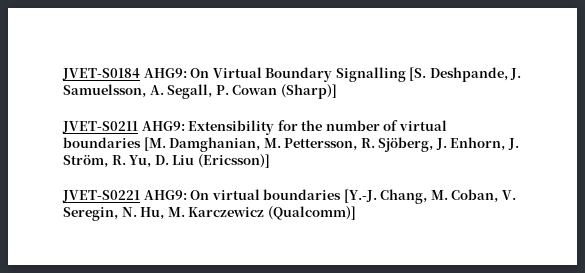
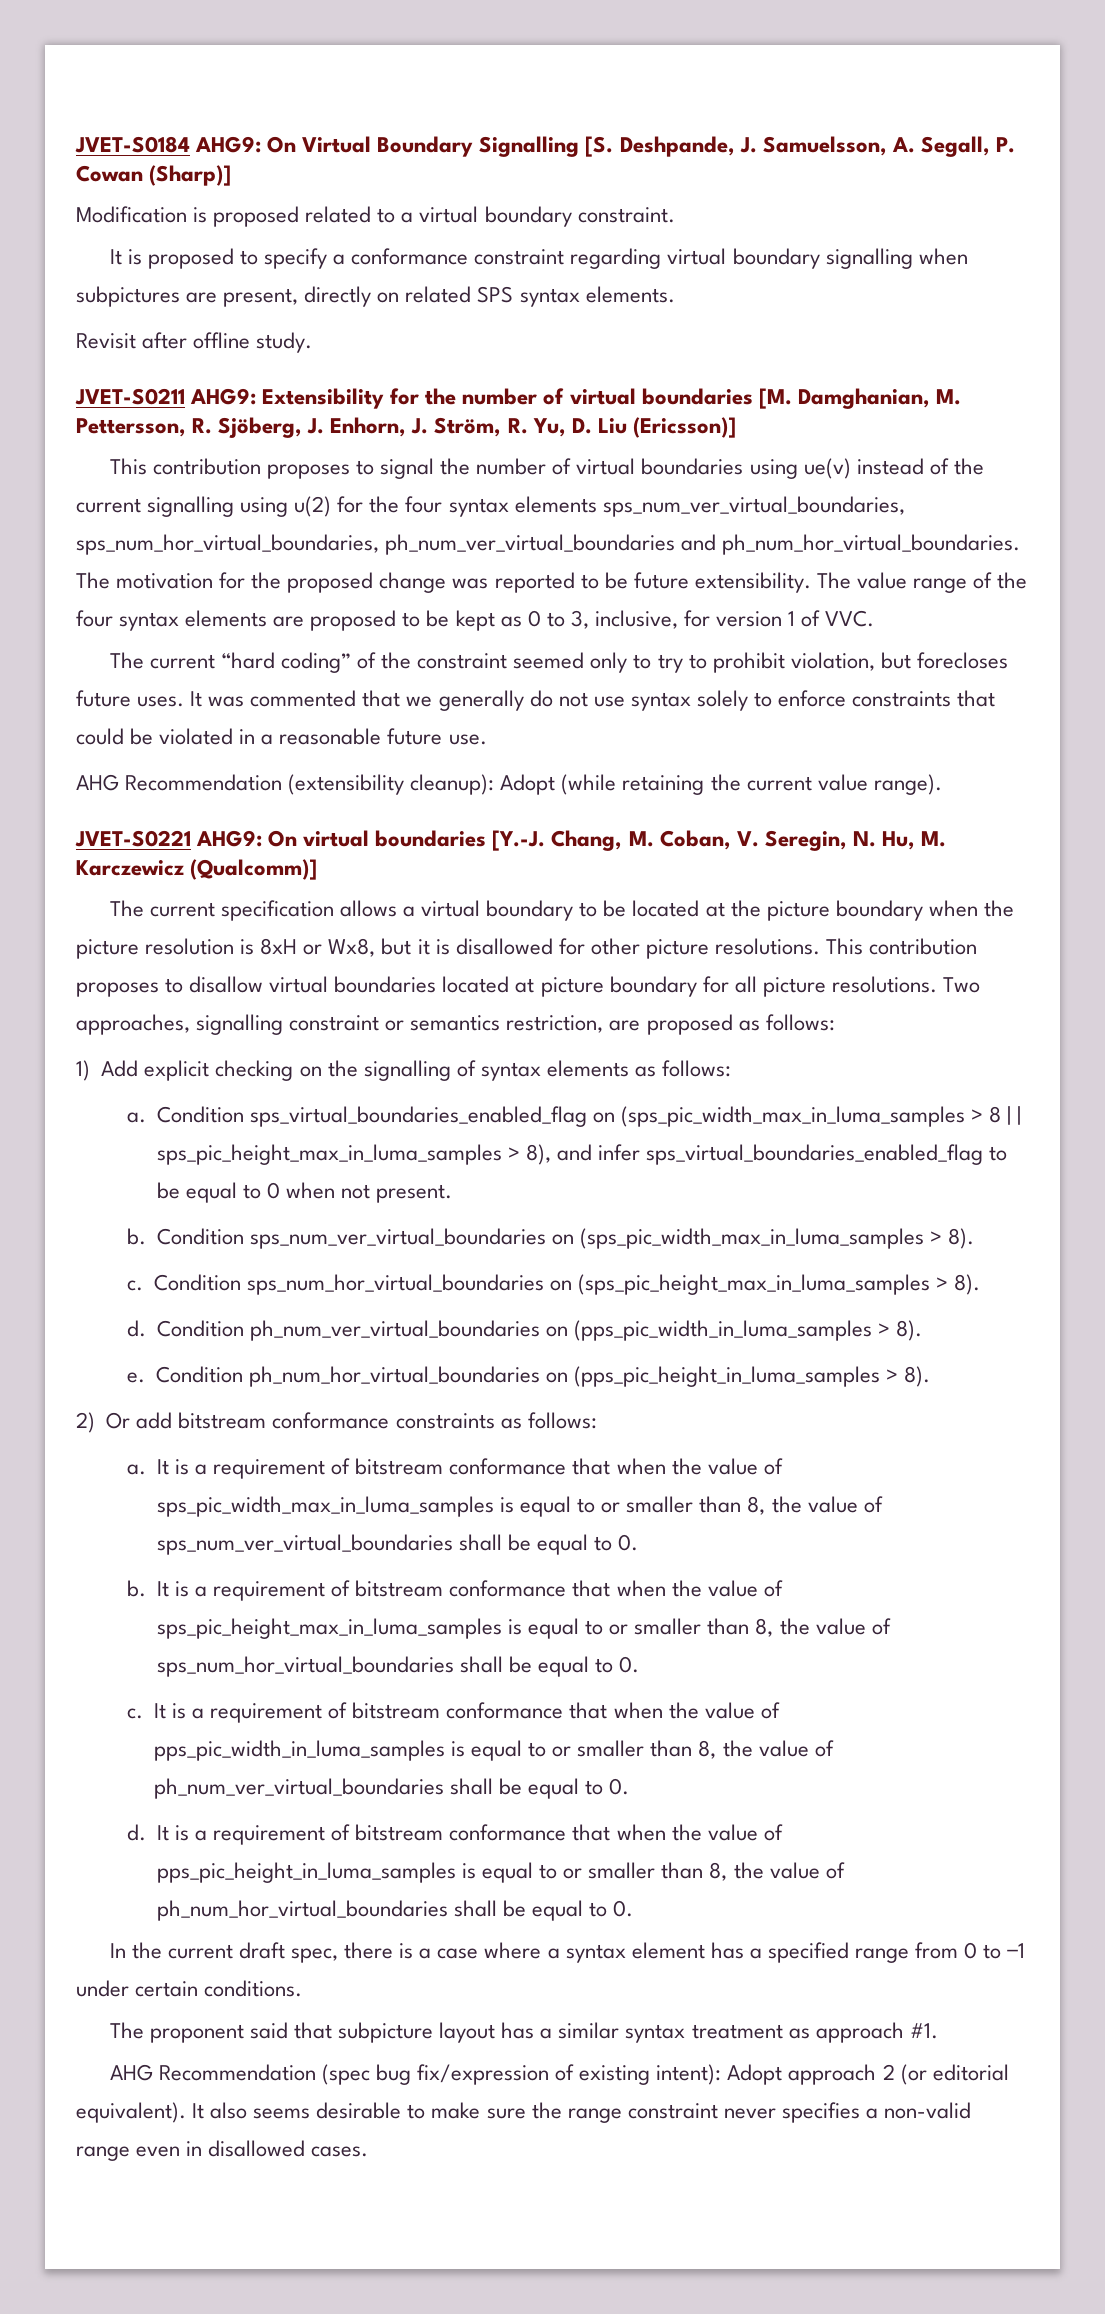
+ Modification is proposed related to a virtual boundary constraint.
+ It is proposed to specify a conformance constraint regarding virtual boundary signalling when subpictures are present, directly on related SPS syntax elements.
+ Revisit after offline study.
+ This contribution proposes to signal the number of virtual boundaries using ue(v) instead of the current signalling using u(2) for the four syntax elements sps_num_ver_virtual_boundaries, sps_num_hor_virtual_boundaries, ph_num_ver_virtual_boundaries and ph_num_hor_virtual_boundaries. The motivation for the proposed change was reported to be future extensibility. The value range of the four syntax elements are proposed to be kept as 0 to 3, inclusive, for version 1 of VVC.
+ The current “hard coding” of the constraint seemed only to try to prohibit violation, but forecloses future uses. It was commented that we generally do not use syntax solely to enforce constraints that could be violated in a reasonable future use.
+ AHG Recommendation (extensibility cleanup): Adopt (while retaining the current value range).
+ The current specification allows a virtual boundary to be located at the picture boundary when the picture resolution is 8xH or Wx8, but it is disallowed for other picture resolutions. This contribution proposes to disallow virtual boundaries located at picture boundary for all picture resolutions. Two approaches, signalling constraint or semantics restriction, are proposed as follows:
+ 1) Add explicit checking on the signalling of syntax elements as follows:
+ a. Condition sps_virtual_boundaries_enabled_flag on (sps_pic_width_max_in_luma_samples > 8 | | sps_pic_height_max_in_luma_samples > 8), and infer sps_virtual_boundaries_enabled_flag to be equal to 0 when not present.
+ b. Condition sps_num_ver_virtual_boundaries on (sps_pic_width_max_in_luma_samples > 8).
+ c. Condition sps_num_hor_virtual_boundaries on (sps_pic_height_max_in_luma_samples > 8).
+ d. Condition ph_num_ver_virtual_boundaries on (pps_pic_width_in_luma_samples > 8).
+ e. Condition ph_num_hor_virtual_boundaries on (pps_pic_height_in_luma_samples > 8).
+ 2) Or add bitstream conformance constraints as follows:
+ a. It is a requirement of bitstream conformance that when the value of sps_pic_width_max_in_luma_samples is equal to or smaller than 8, the value of sps_num_ver_virtual_boundaries shall be equal to 0.
+ b. It is a requirement of bitstream conformance that when the value of sps_pic_height_max_in_luma_samples is equal to or smaller than 8, the value of sps_num_hor_virtual_boundaries shall be equal to 0.
+ c. It is a requirement of bitstream conformance that when the value of pps_pic_width_in_luma_samples is equal to or smaller than 8, the value of ph_num_ver_virtual_boundaries shall be equal to 0.
+ d. It is a requirement of bitstream conformance that when the value of pps_pic_height_in_luma_samples is equal to or smaller than 8, the value of ph_num_hor_virtual_boundaries shall be equal to 0.
+ In the current draft spec, there is a case where a syntax element has a specified range from 0 to −1 under certain conditions.
+ The proponent said that subpicture layout has a similar syntax treatment as approach #1.
+ AHG Recommendation (spec bug fix/expression of existing intent): Adopt approach 2 (or editorial equivalent). It also seems desirable to make sure the range constraint never specifies a non-valid range even in disallowed cases.

